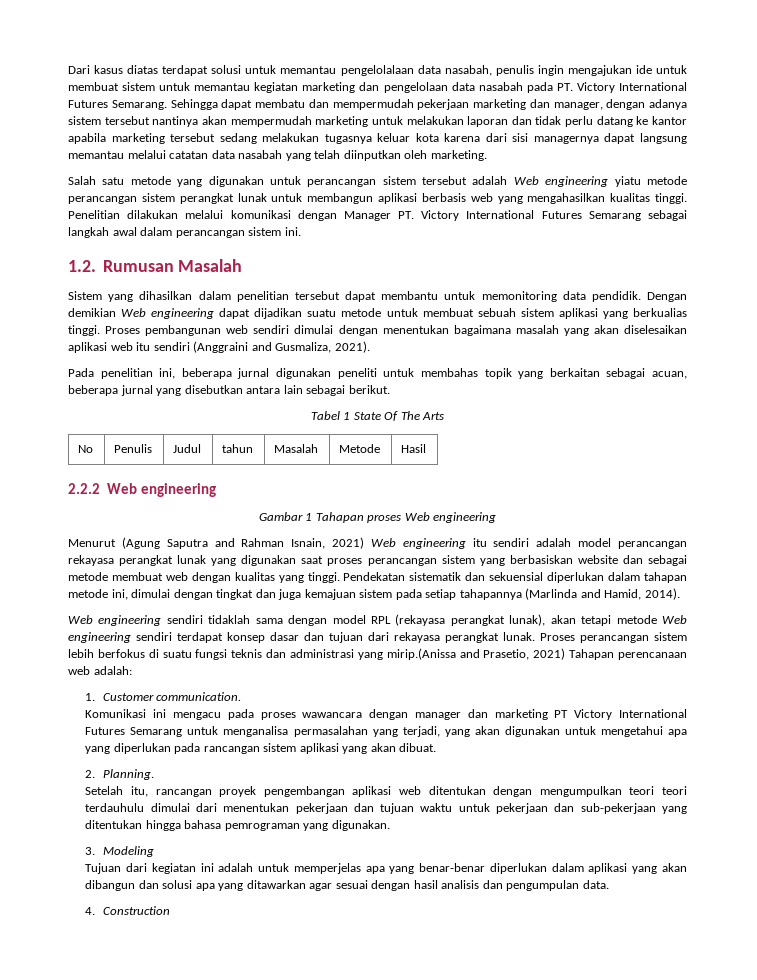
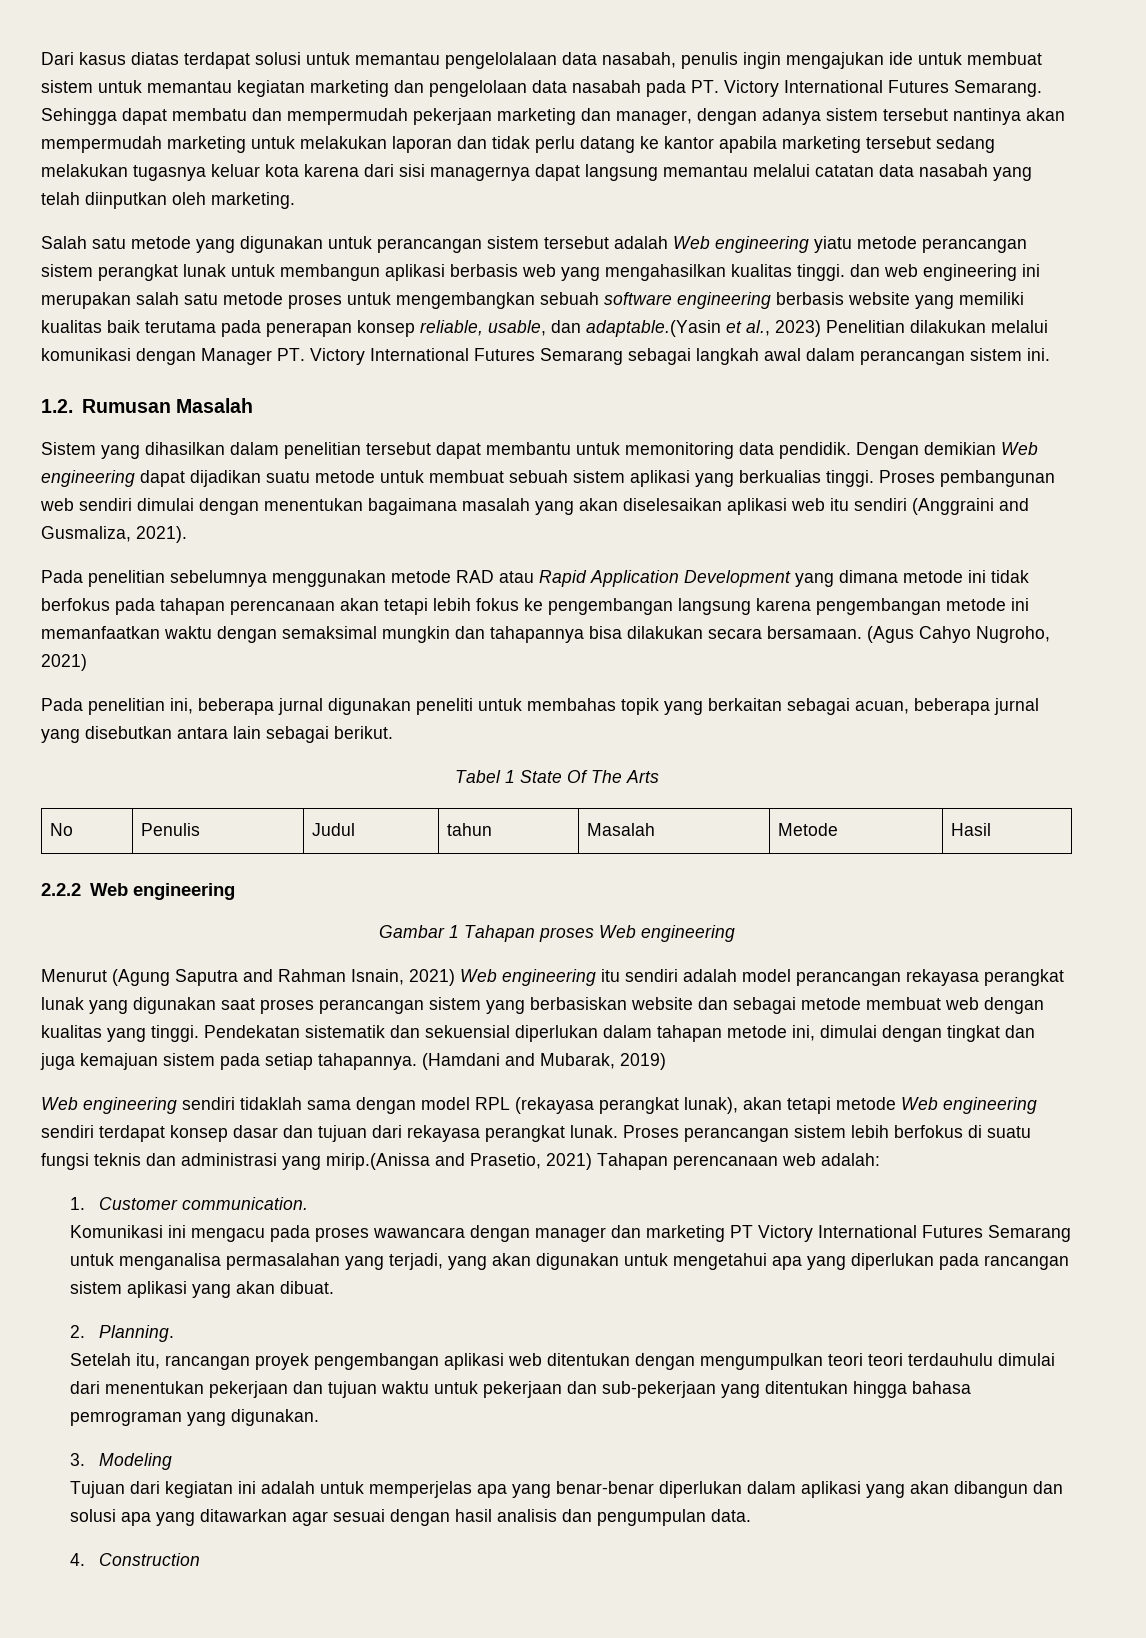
- Salah satu metode yang digunakan untuk perancangan sistem tersebut adalah Web engineering yiatu metode perancangan sistem perangkat lunak untuk membangun aplikasi berbasis web yang mengahasilkan kualitas tinggi. Penelitian dilakukan melalui komunikasi dengan Manager PT. Victory International Futures Semarang sebagai langkah awal dalam perancangan sistem ini.
+ Salah satu metode yang digunakan untuk perancangan sistem tersebut adalah Web engineering yiatu metode perancangan sistem perangkat lunak untuk membangun aplikasi berbasis web yang mengahasilkan kualitas tinggi. dan web engineering ini merupakan salah satu metode proses untuk mengembangkan sebuah software engineering berbasis website yang memiliki kualitas baik terutama pada penerapan konsep reliable, usable, dan adaptable.(Yasin et al., 2023) Penelitian dilakukan melalui komunikasi dengan Manager PT. Victory International Futures Semarang sebagai langkah awal dalam perancangan sistem ini.
+ Pada penelitian sebelumnya menggunakan metode RAD atau Rapid Application Development yang dimana metode ini tidak berfokus pada tahapan perencanaan akan tetapi lebih fokus ke pengembangan langsung karena pengembangan metode ini memanfaatkan waktu dengan semaksimal mungkin dan tahapannya bisa dilakukan secara bersamaan. (Agus Cahyo Nugroho, 2021)
- Pendekatan sistematik dan sekuensial diperlukan dalam tahapan metode ini, dimulai dengan tingkat dan juga kemajuan sistem pada setiap tahapannya (Marlinda and Hamid, 2014).
+ Pendekatan sistematik dan sekuensial diperlukan dalam tahapan metode ini, dimulai dengan tingkat dan juga kemajuan sistem pada setiap tahapannya. (Hamdani and Mubarak, 2019)

